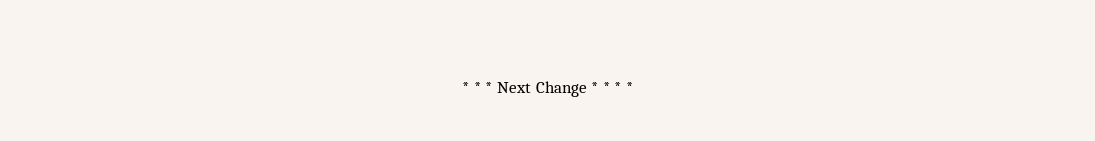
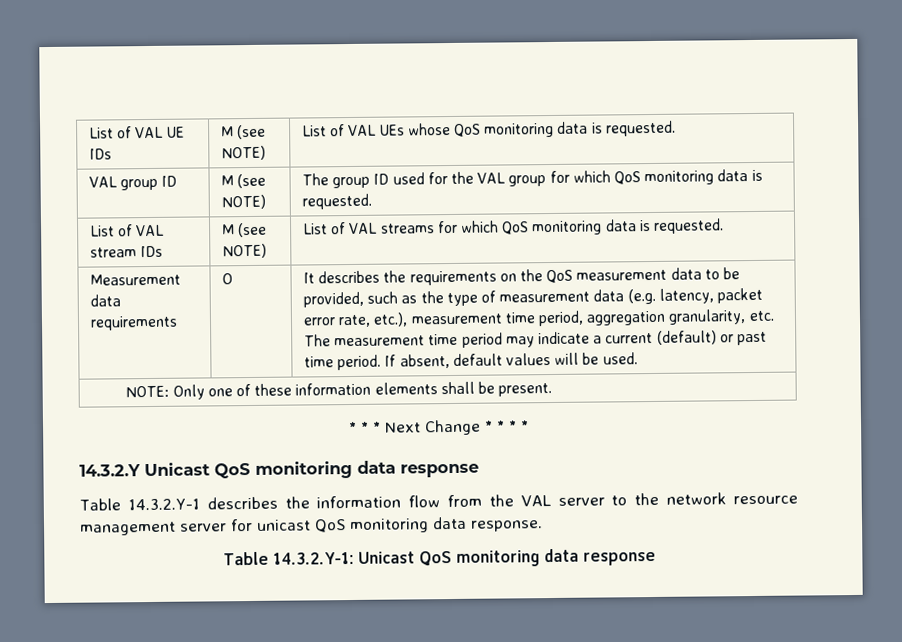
+ List of VAL UE IDs | M (see NOTE) | List of VAL UEs whose QoS monitoring data is requested.
+ VAL group ID | M (see NOTE) | The group ID used for the VAL group for which QoS monitoring data is requested.
+ List of VAL stream IDs | M (see NOTE) | List of VAL streams for which QoS monitoring data is requested.
+ Measurement data requirements | O | It describes the requirements on the QoS measurement data to be provided, such as the type of measurement data (e.g. latency, packet error rate, etc.), measurement time period, aggregation granularity, etc. The measurement time period may indicate a current (default) or past time period. If absent, default values will be used.
+ NOTE: Only one of these information elements shall be present.
+ 14.3.2.Y Unicast QoS monitoring data response
+ Table 14.3.2.Y-1 describes the information flow from the VAL server to the network resource management server for unicast QoS monitoring data response.
+ Table 14.3.2.Y-1: Unicast QoS monitoring data response

